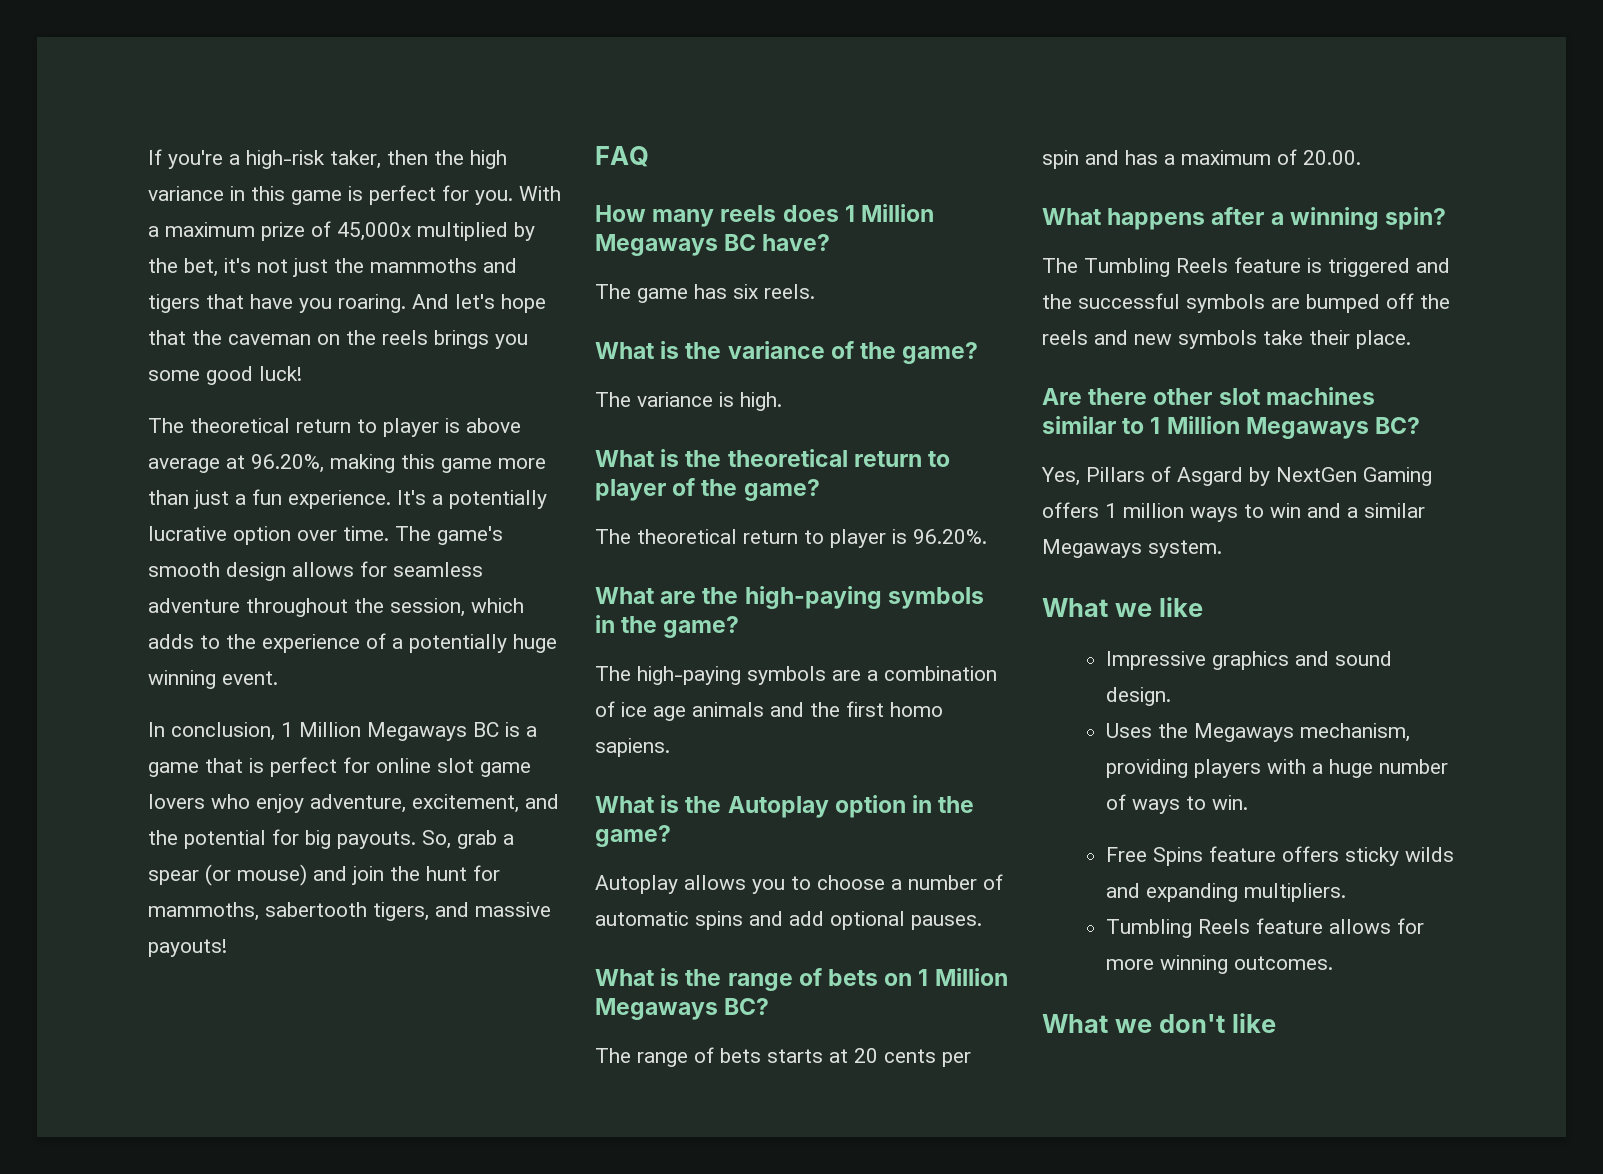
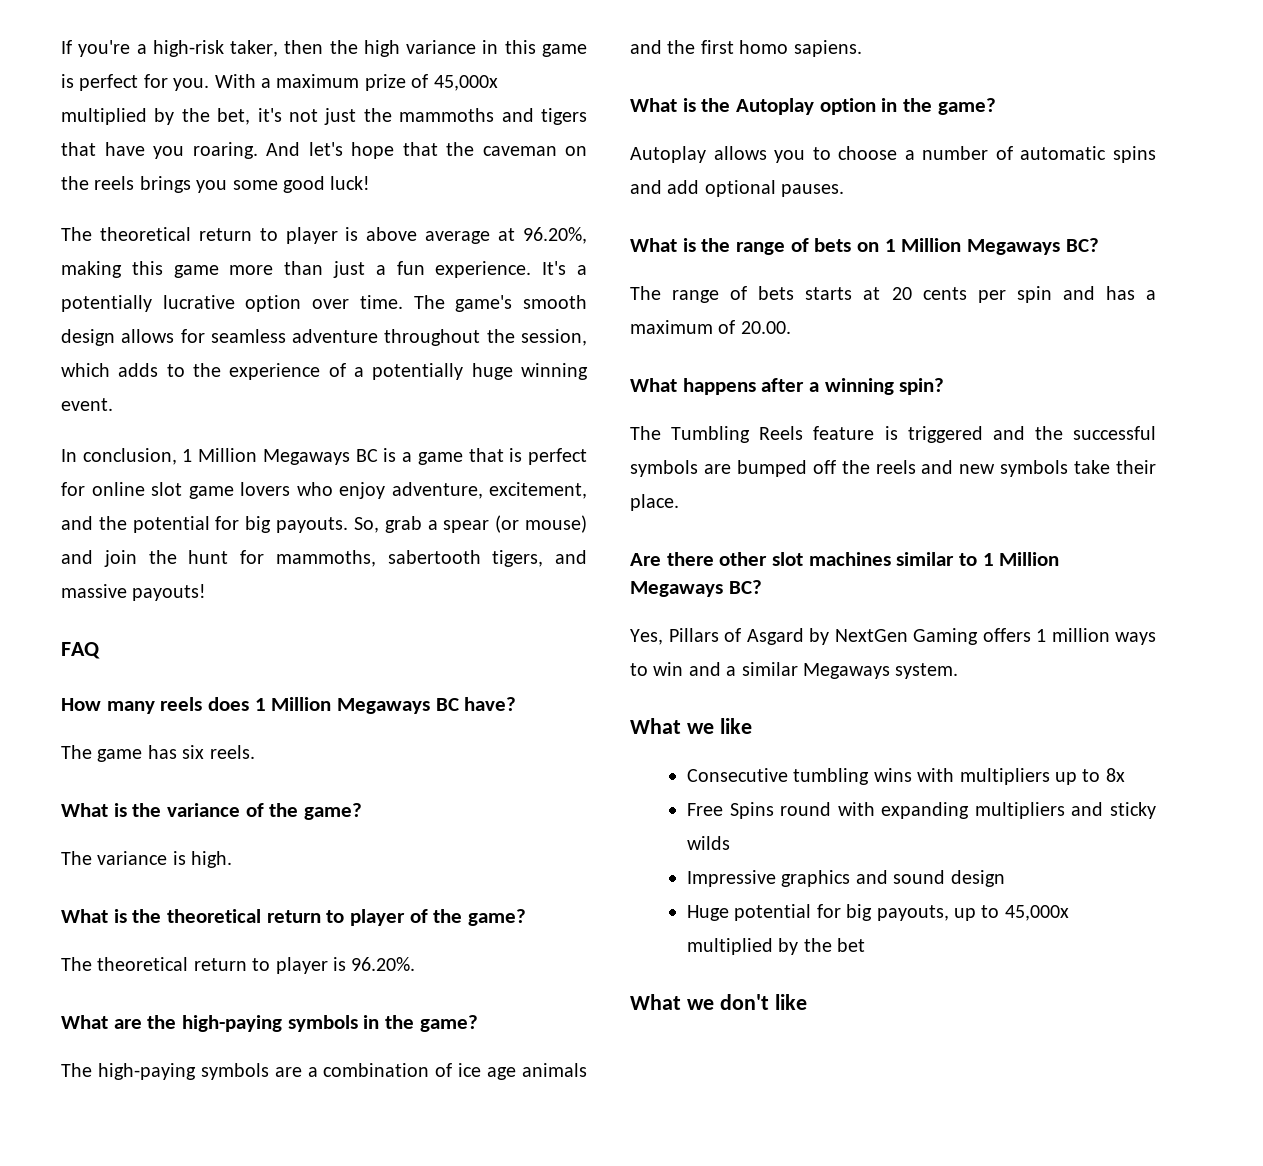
- Impressive graphics and sound design.
- Uses the Megaways mechanism, providing players with a huge number of ways to win.
- Free Spins feature offers sticky wilds and expanding multipliers.
- Tumbling Reels feature allows for more winning outcomes.
+ Consecutive tumbling wins with multipliers up to 8x
+ Free Spins round with expanding multipliers and sticky wilds
+ Impressive graphics and sound design
+ Huge potential for big payouts, up to 45,000x multiplied by the bet

